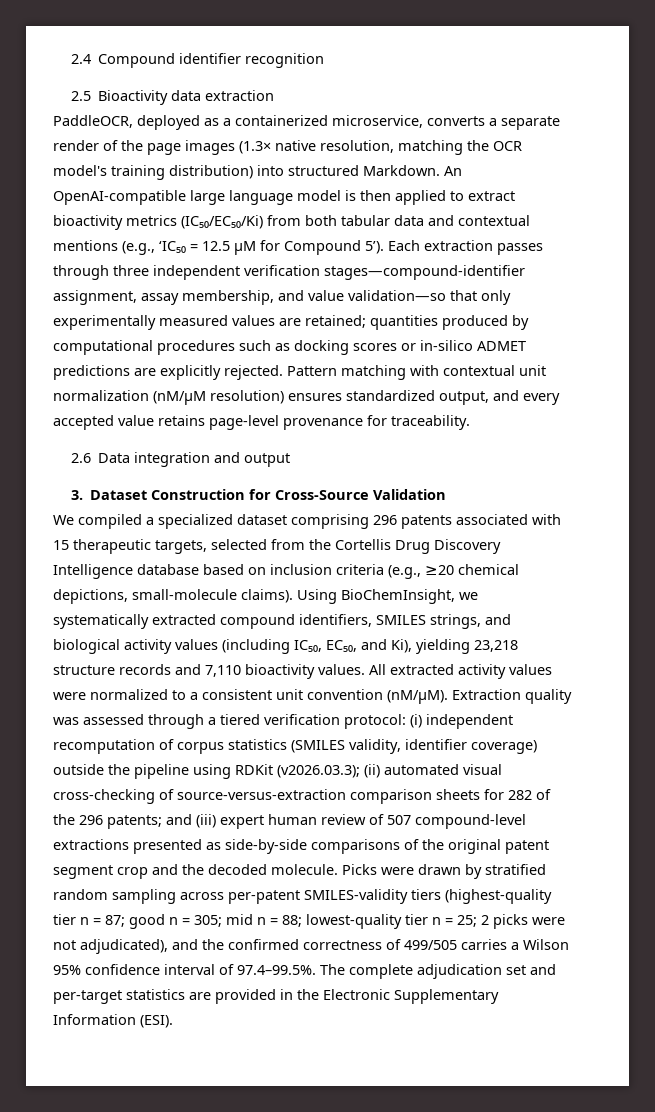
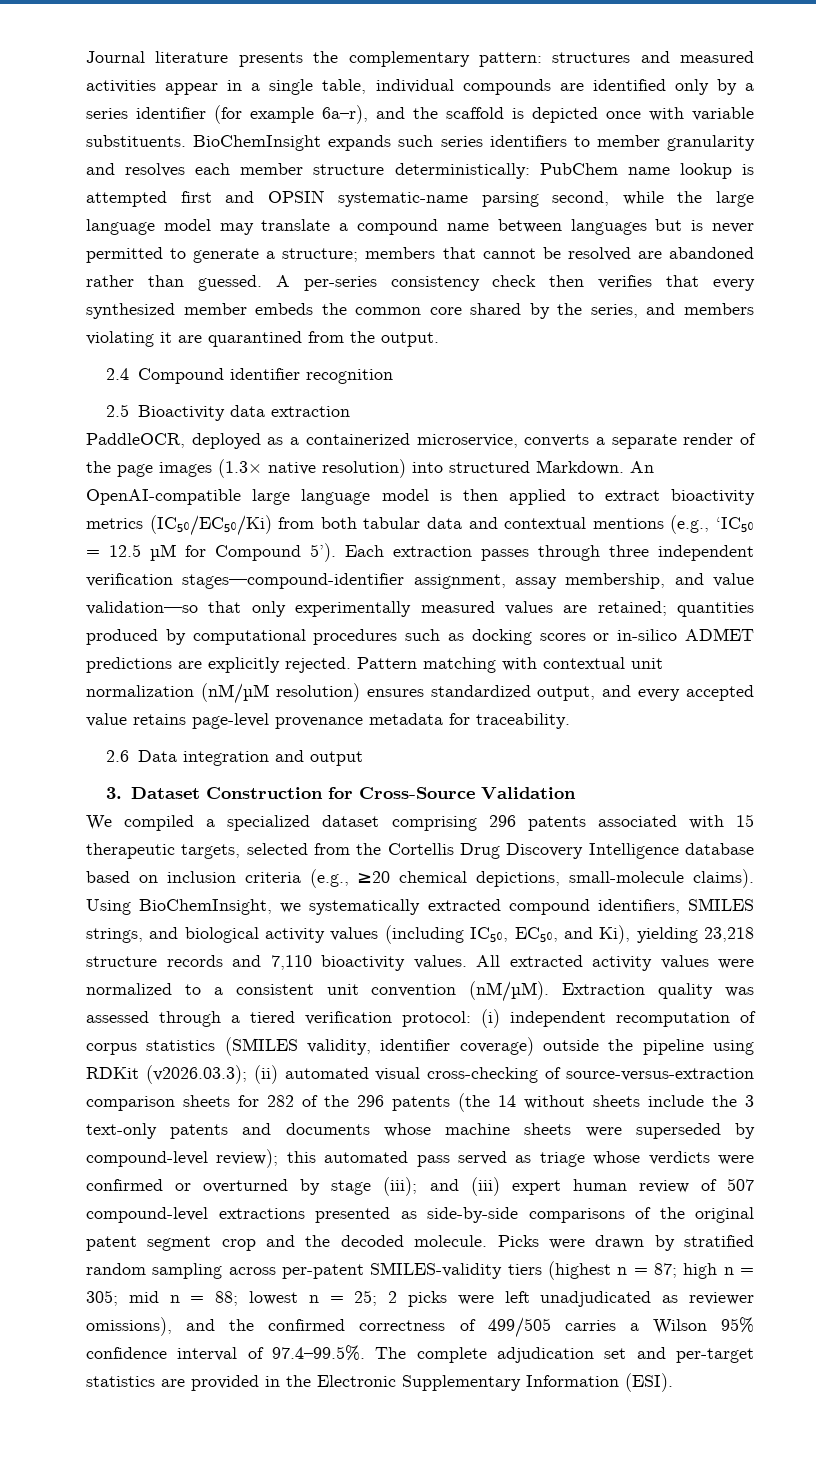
+ Journal literature presents the complementary pattern: structures and measured activities appear in a single table, individual compounds are identified only by a series identifier (for example 6a–r), and the scaffold is depicted once with variable substituents. BioChemInsight expands such series identifiers to member granularity and resolves each member structure deterministically: PubChem name lookup is attempted first and OPSIN systematic-name parsing second, while the large language model may translate a compound name between languages but is never permitted to generate a structure; members that cannot be resolved are abandoned rather than guessed. A per-series consistency check then verifies that every synthesized member embeds the common core shared by the series, and members violating it are quarantined from the output.
- PaddleOCR, deployed as a containerized microservice, converts a separate render of the page images (1.3× native resolution, matching the OCR model's training distribution) into structured Markdown.
+ PaddleOCR, deployed as a containerized microservice, converts a separate render of the page images (1.3× native resolution) into structured Markdown.
- Pattern matching with contextual unit normalization (nM/µM resolution) ensures standardized output, and every accepted value retains page-level provenance for traceability.
+ Pattern matching with contextual unit normalization (nM/µM resolution) ensures standardized output, and every accepted value retains page-level provenance metadata for traceability.
- (ii) automated visual cross-checking of source-versus-extraction comparison sheets for 282 of the 296 patents;
+ (ii) automated visual cross-checking of source-versus-extraction comparison sheets for 282 of the 296 patents (the 14 without sheets include the 3 text-only patents and documents whose machine sheets were superseded by compound-level review); this automated pass served as triage whose verdicts were confirmed or overturned by stage (iii);
- Picks were drawn by stratified random sampling across per-patent SMILES-validity tiers (highest-quality tier n = 87; good n = 305; mid n = 88; lowest-quality tier n = 25; 2 picks were not adjudicated), and the confirmed correctness of 499/505 carries a Wilson 95% confidence interval of 97.4–99.5%. The complete adjudication set and per-target statistics are provided in the Electronic Supplementary Information (ESI).
+ Picks were drawn by stratified random sampling across per-patent SMILES-validity tiers (highest n = 87; high n = 305; mid n = 88; lowest n = 25; 2 picks were left unadjudicated as reviewer omissions), and the confirmed correctness of 499/505 carries a Wilson 95% confidence interval of 97.4–99.5%. The complete adjudication set and per-target statistics are provided in the Electronic Supplementary Information (ESI).

